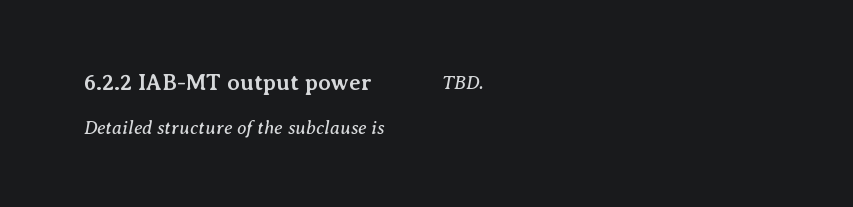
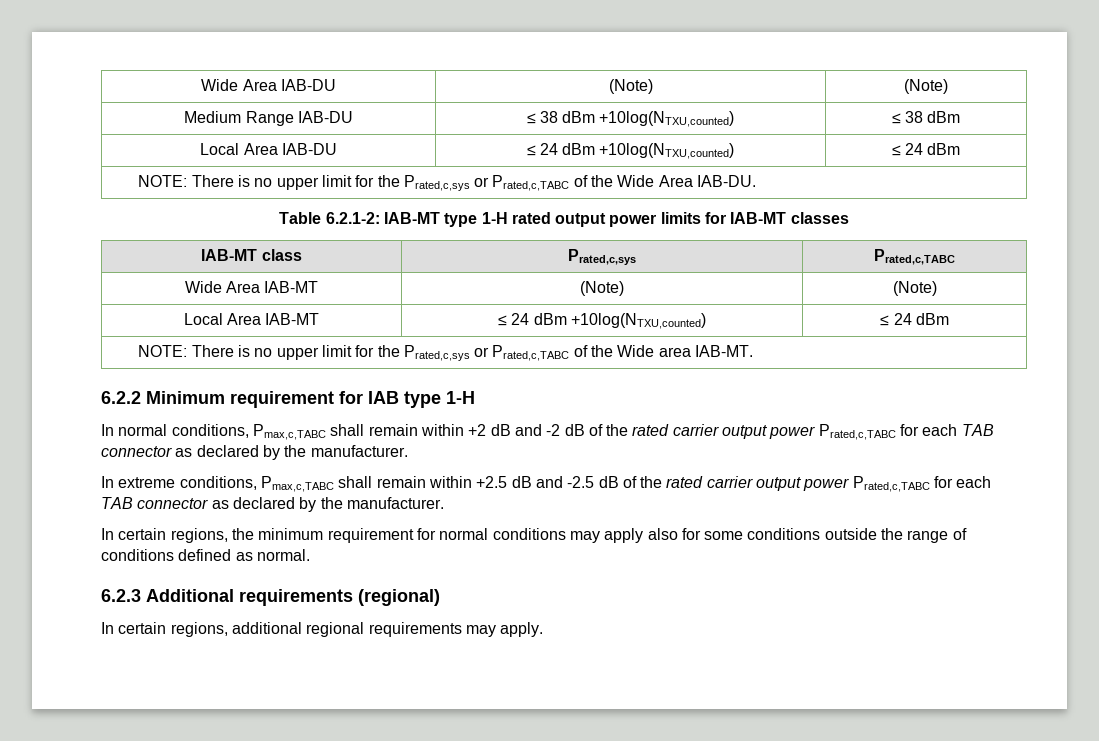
- 6.2.2 IAB-MT output power
- Detailed structure of the subclause is TBD.
+ Wide Area IAB-DU | (Note) | (Note)
+ Medium Range IAB-DU | ≤ 38 dBm +10log(NTXU,counted) | ≤ 38 dBm
+ Local Area IAB-DU | ≤ 24 dBm +10log(NTXU,counted) | ≤ 24 dBm
+ NOTE: There is no upper limit for the Prated,c,sys or Prated,c,TABC of the Wide Area IAB-DU.
+ Table 6.2.1-2: IAB-MT type 1-H rated output power limits for IAB-MT classes
+ IAB-MT class | Prated,c,sys | Prated,c,TABC
+ Wide Area IAB-MT | (Note) | (Note)
+ Local Area IAB-MT | ≤ 24 dBm +10log(NTXU,counted) | ≤ 24 dBm
+ NOTE: There is no upper limit for the Prated,c,sys or Prated,c,TABC of the Wide area IAB-MT.
+ 6.2.2 Minimum requirement for IAB type 1-H
+ In normal conditions, Pmax,c,TABC shall remain within +2 dB and -2 dB of the rated carrier output power Prated,c,TABC for each TAB connector as declared by the manufacturer.
+ In extreme conditions, Pmax,c,TABC shall remain within +2.5 dB and -2.5 dB of the rated carrier output power Prated,c,TABC for each TAB connector as declared by the manufacturer.
+ In certain regions, the minimum requirement for normal conditions may apply also for some conditions outside the range of conditions defined as normal.
+ 6.2.3 Additional requirements (regional)
+ In certain regions, additional regional requirements may apply.

